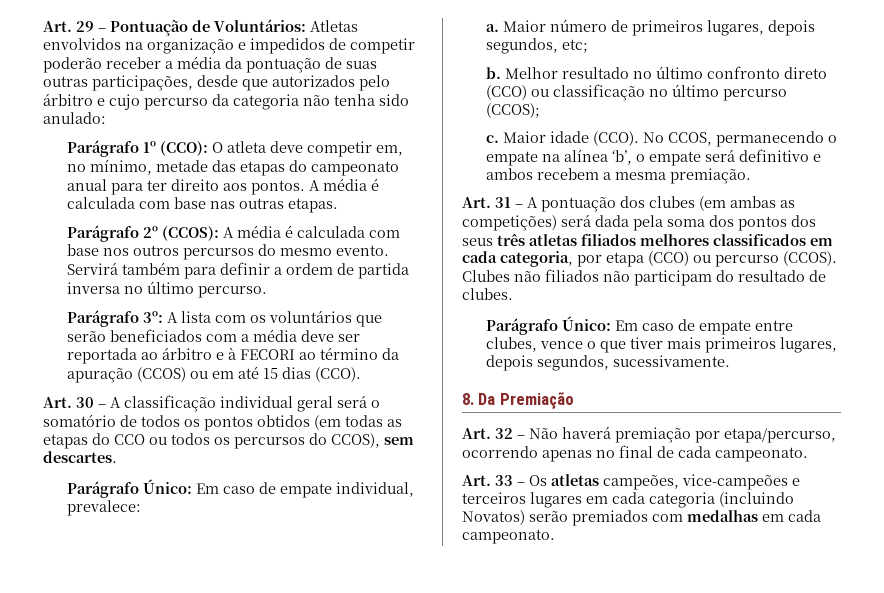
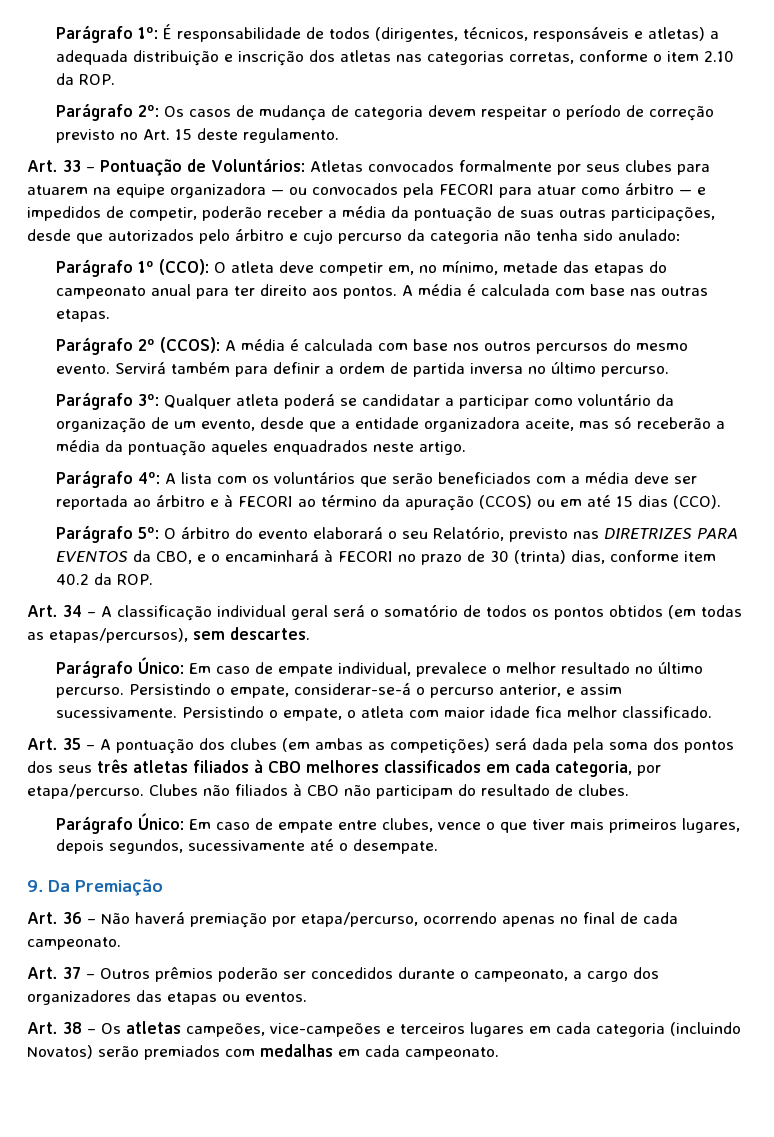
- Art. 29 – Pontuação de Voluntários: Atletas envolvidos na organização e impedidos de competir poderão receber a média da pontuação de suas outras participações, desde que autorizados pelo árbitro e cujo percurso da categoria não tenha sido anulado:
+ Parágrafo 1º: É responsabilidade de todos (dirigentes, técnicos, responsáveis e atletas) a adequada distribuição e inscrição dos atletas nas categorias corretas, conforme o item 2.10 da ROP.
+ Parágrafo 2º: Os casos de mudança de categoria devem respeitar o período de correção previsto no Art. 15 deste regulamento.
+ Art. 33 – Pontuação de Voluntários: Atletas convocados formalmente por seus clubes para atuarem na equipe organizadora — ou convocados pela FECORI para atuar como árbitro — e impedidos de competir, poderão receber a média da pontuação de suas outras participações, desde que autorizados pelo árbitro e cujo percurso da categoria não tenha sido anulado:
- Parágrafo 3º: A lista com os voluntários que serão beneficiados com a média deve ser reportada ao árbitro e à FECORI ao término da apuração (CCOS) ou em até 15 dias (CCO).
+ Parágrafo 3º: Qualquer atleta poderá se candidatar a participar como voluntário da organização de um evento, desde que a entidade organizadora aceite, mas só receberão a média da pontuação aqueles enquadrados neste artigo.
+ Parágrafo 4º: A lista com os voluntários que serão beneficiados com a média deve ser reportada ao árbitro e à FECORI ao término da apuração (CCOS) ou em até 15 dias (CCO).
- Art. 30 – A classificação individual geral será o somatório de todos os pontos obtidos (em todas as etapas do CCO ou todos os percursos do CCOS), sem descartes.
+ Parágrafo 5º: O árbitro do evento elaborará o seu Relatório, previsto nas DIRETRIZES PARA EVENTOS da CBO, e o encaminhará à FECORI no prazo de 30 (trinta) dias, conforme item 40.2 da ROP.
+ Art. 34 – A classificação individual geral será o somatório de todos os pontos obtidos (em todas as etapas/percursos), sem descartes.
- Parágrafo Único: Em caso de empate individual, prevalece:
- a. Maior número de primeiros lugares, depois segundos, etc;
- b. Melhor resultado no último confronto direto (CCO) ou classificação no último percurso (CCOS);
- c. Maior idade (CCO). No CCOS, permanecendo o empate na alínea ‘b’, o empate será definitivo e ambos recebem a mesma premiação.
- Art. 31 – A pontuação dos clubes (em ambas as competições) será dada pela soma dos pontos dos seus três atletas filiados melhores classificados em cada categoria, por etapa (CCO) ou percurso (CCOS).
+ Parágrafo Único: Em caso de empate individual, prevalece o melhor resultado no último percurso. Persistindo o empate, considerar-se-á o percurso anterior, e assim sucessivamente. Persistindo o empate, o atleta com maior idade fica melhor classificado.
+ Art. 35 – A pontuação dos clubes (em ambas as competições) será dada pela soma dos pontos dos seus três atletas filiados à CBO melhores classificados em cada categoria, por etapa/percurso.
- Clubes não filiados não participam do resultado de clubes.
+ Clubes não filiados à CBO não participam do resultado de clubes.
- Parágrafo Único: Em caso de empate entre clubes, vence o que tiver mais primeiros lugares, depois segundos, sucessivamente.
- 8. Da Premiação
+ Parágrafo Único: Em caso de empate entre clubes, vence o que tiver mais primeiros lugares, depois segundos, sucessivamente até o desempate.
+ 9. Da Premiação
- Art. 32 – Não haverá premiação por etapa/percurso, ocorrendo apenas no final de cada campeonato.
+ Art. 36 – Não haverá premiação por etapa/percurso, ocorrendo apenas no final de cada campeonato.
- Art. 33 – Os atletas campeões, vice-campeões e terceiros lugares em cada categoria (incluindo Novatos) serão premiados com medalhas em cada campeonato.
+ Art. 37 – Outros prêmios poderão ser concedidos durante o campeonato, a cargo dos organizadores das etapas ou eventos.
+ Art. 38 – Os atletas campeões, vice-campeões e terceiros lugares em cada categoria (incluindo Novatos) serão premiados com medalhas em cada campeonato.

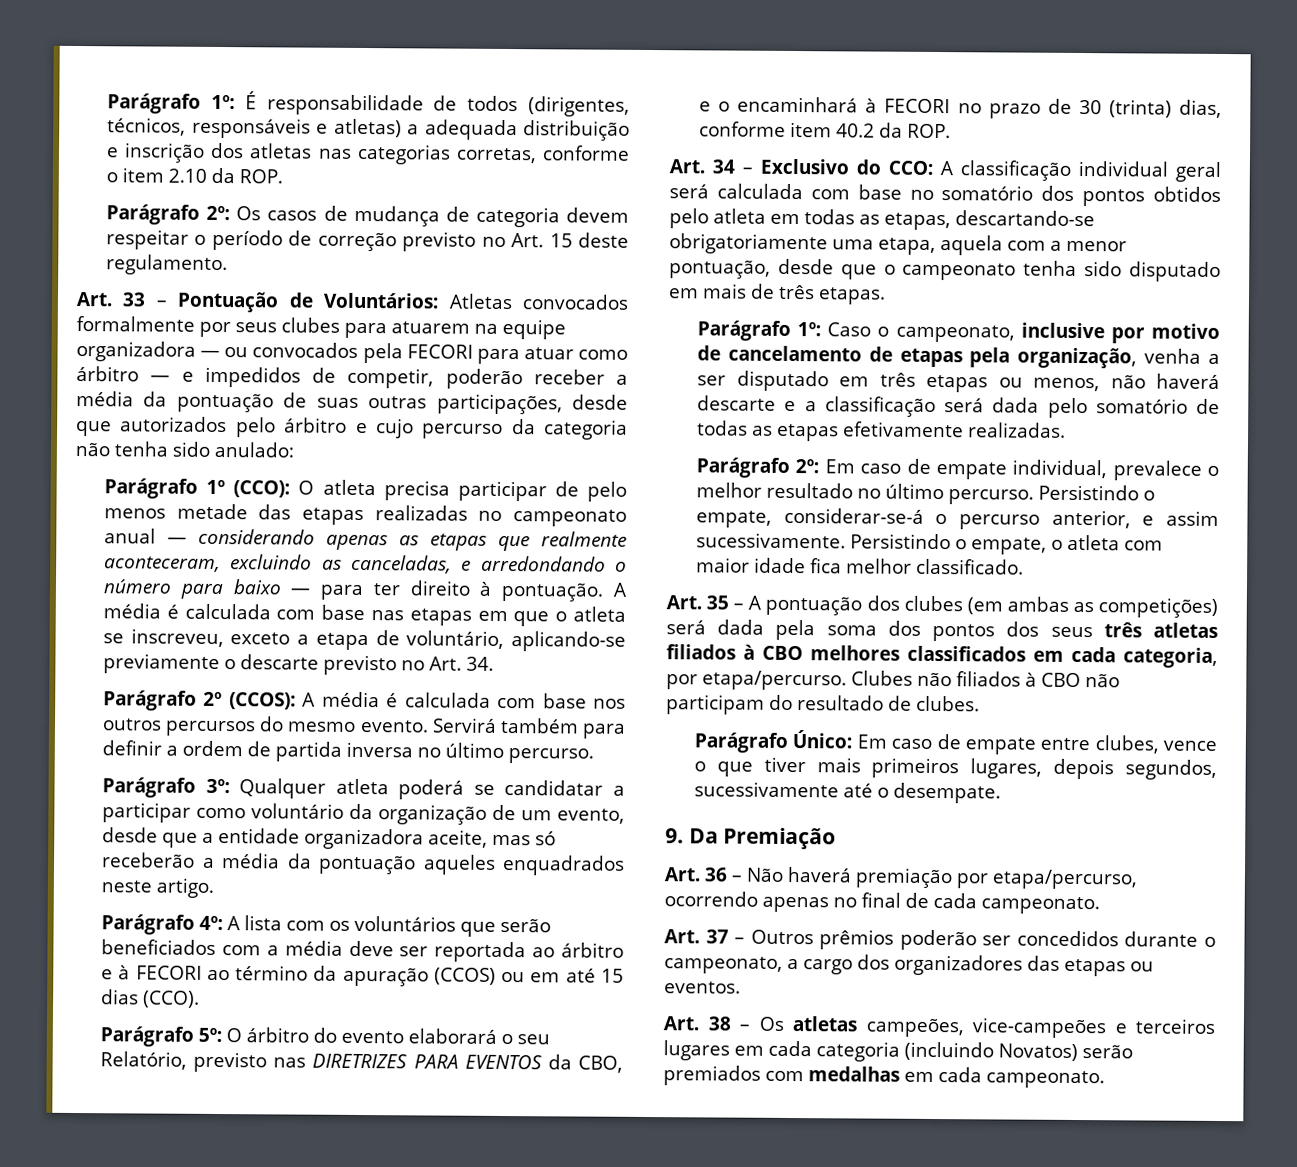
- Parágrafo 1º (CCO): O atleta deve competir em, no mínimo, metade das etapas do campeonato anual para ter direito aos pontos.
+ Parágrafo 1º (CCO): O atleta precisa participar de pelo menos metade das etapas realizadas no campeonato anual — considerando apenas as etapas que realmente aconteceram, excluindo as canceladas, e arredondando o número para baixo — para ter direito à pontuação.
- A média é calculada com base nas outras etapas.
+ A média é calculada com base nas etapas em que o atleta se inscreveu, exceto a etapa de voluntário, aplicando-se previamente o descarte previsto no Art. 34.
- Art. 34 – A classificação individual geral será o somatório de todos os pontos obtidos (em todas as etapas/percursos), sem descartes.
- Parágrafo Único: Em caso de empate individual, prevalece o melhor resultado no último percurso.
+ Art. 34 – Exclusivo do CCO: A classificação individual geral será calculada com base no somatório dos pontos obtidos pelo atleta em todas as etapas, descartando-se obrigatoriamente uma etapa, aquela com a menor pontuação, desde que o campeonato tenha sido disputado em mais de três etapas.
+ Parágrafo 1º: Caso o campeonato, inclusive por motivo de cancelamento de etapas pela organização, venha a ser disputado em três etapas ou menos, não haverá descarte e a classificação será dada pelo somatório de todas as etapas efetivamente realizadas.
+ Parágrafo 2º: Em caso de empate individual, prevalece o melhor resultado no último percurso.

